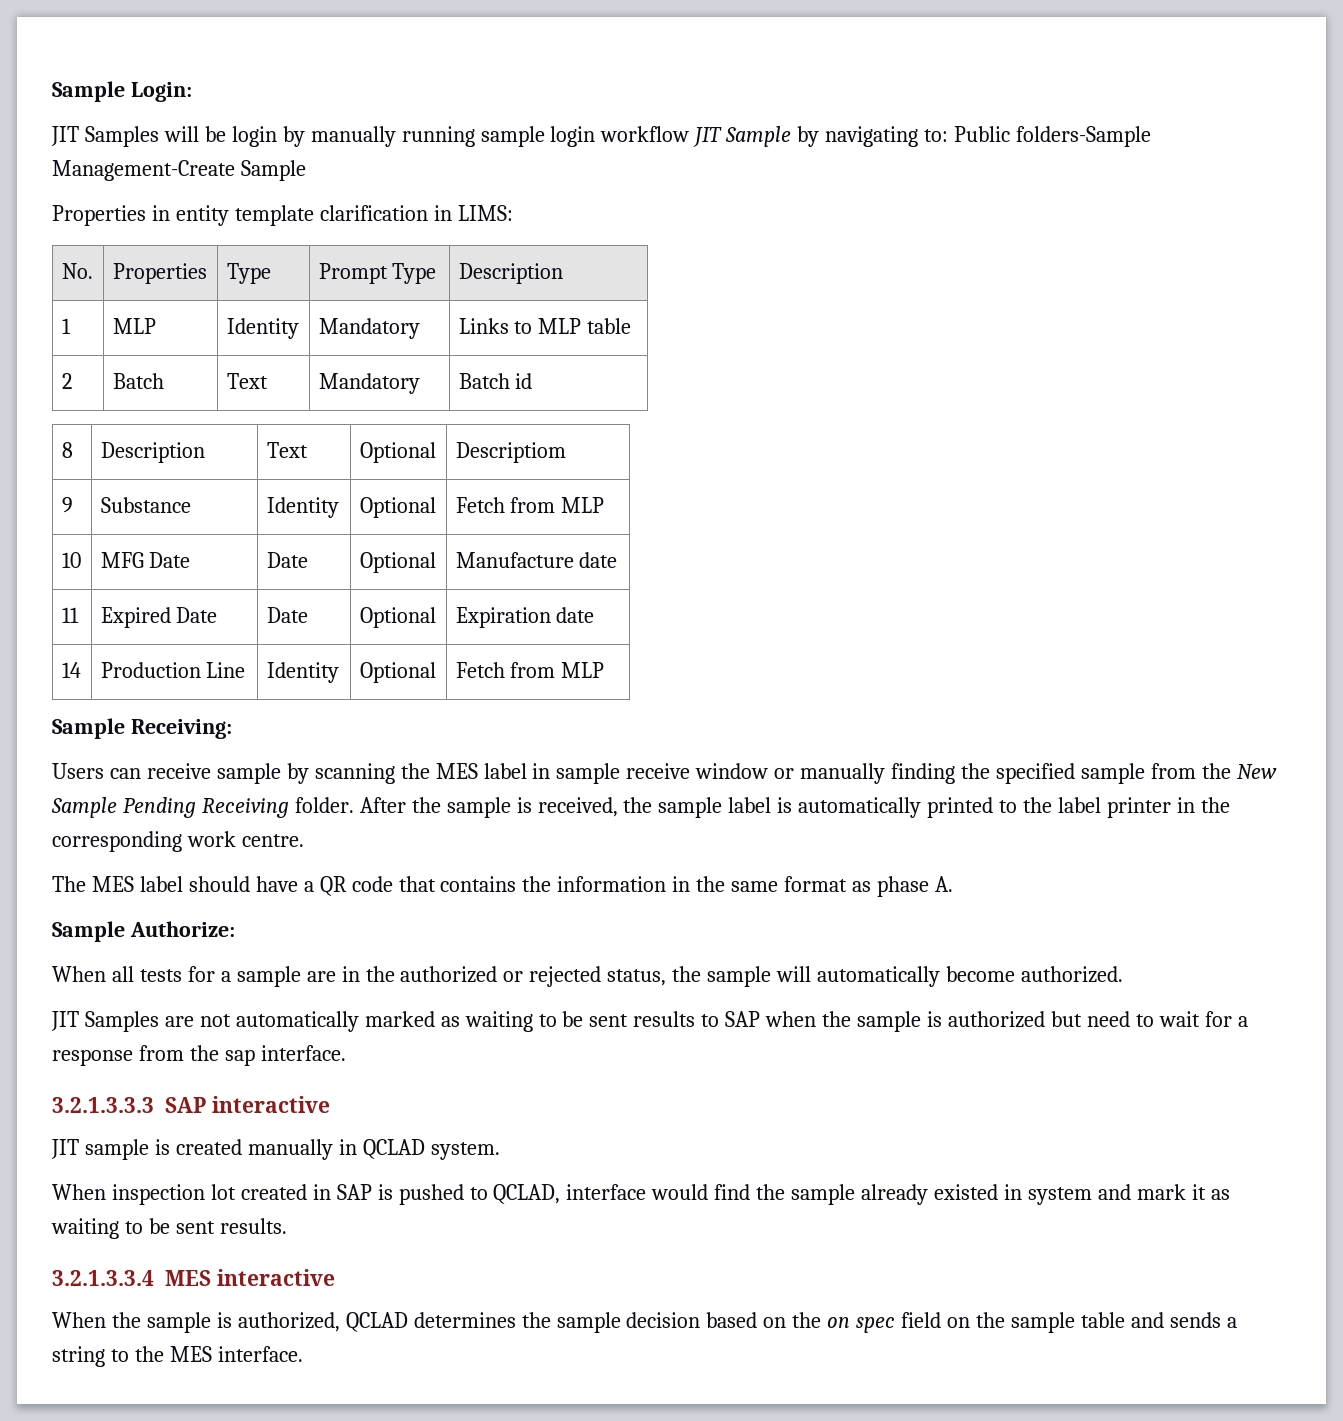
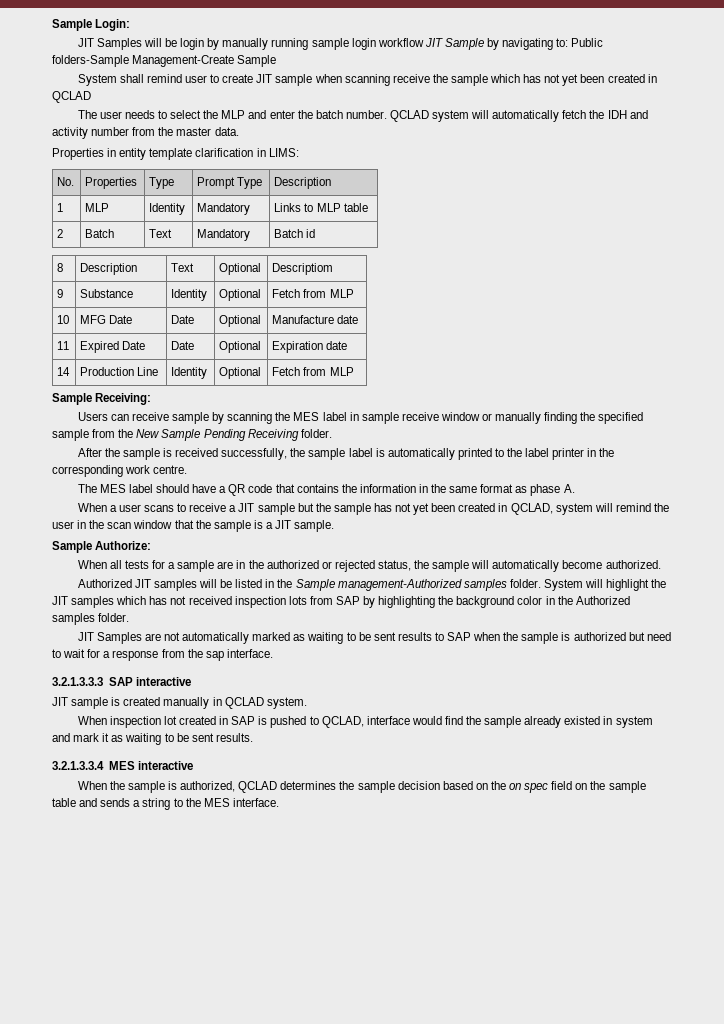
+ System shall remind user to create JIT sample when scanning receive the sample which has not yet been created in QCLAD
+ The user needs to select the MLP and enter the batch number. QCLAD system will automatically fetch the IDH and activity number from the master data.
- Users can receive sample by scanning the MES label in sample receive window or manually finding the specified sample from the New Sample Pending Receiving folder. After the sample is received, the sample label is automatically printed to the label printer in the corresponding work centre.
+ Users can receive sample by scanning the MES label in sample receive window or manually finding the specified sample from the New Sample Pending Receiving folder.
+ After the sample is received successfully, the sample label is automatically printed to the label printer in the corresponding work centre.
+ When a user scans to receive a JIT sample but the sample has not yet been created in QCLAD, system will remind the user in the scan window that the sample is a JIT sample.
+ Authorized JIT samples will be listed in the Sample management-Authorized samples folder. System will highlight the JIT samples which has not received inspection lots from SAP by highlighting the background color in the Authorized samples folder.

